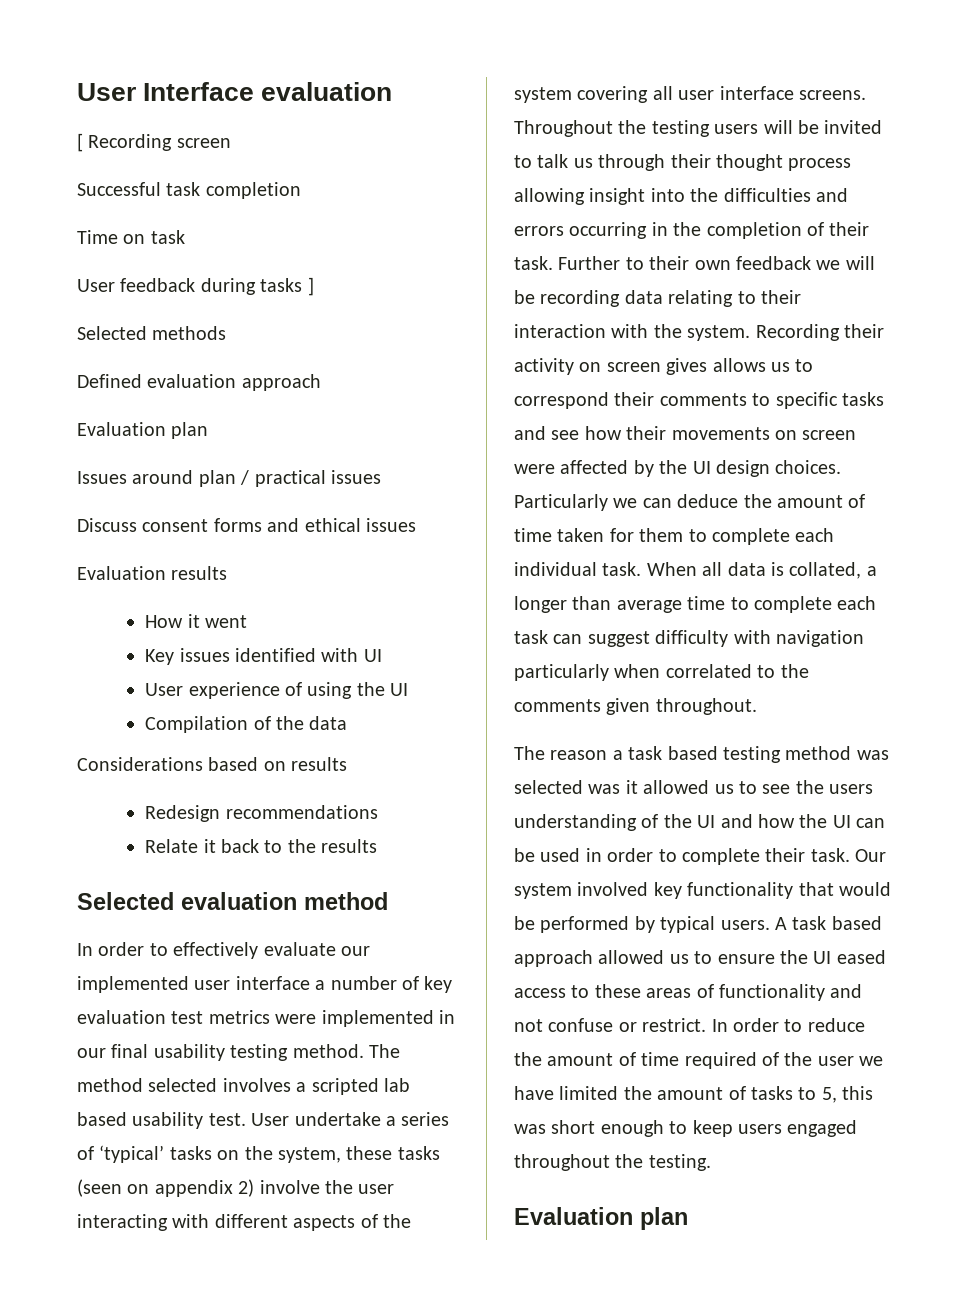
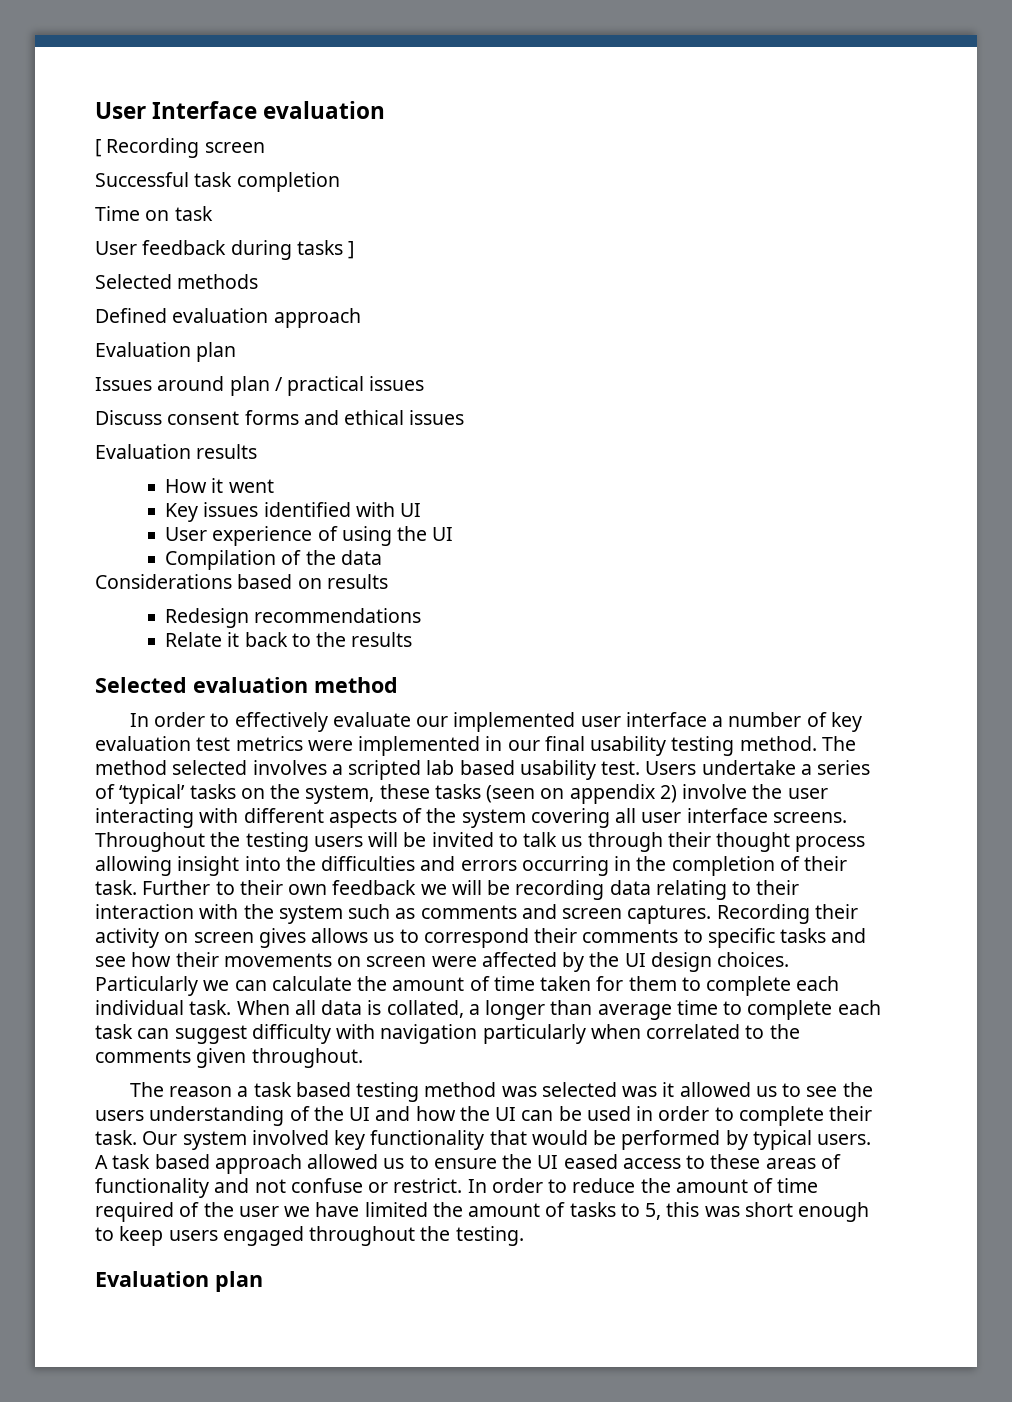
- User undertake a series of ‘typical’ tasks on the system, these tasks (seen on appendix 2) involve the user interacting with different aspects of the system covering all user interface screens.
+ Users undertake a series of ‘typical’ tasks on the system, these tasks (seen on appendix 2) involve the user interacting with different aspects of the system covering all user interface screens.
- Further to their own feedback we will be recording data relating to their interaction with the system.
+ Further to their own feedback we will be recording data relating to their interaction with the system such as comments and screen captures.
- Particularly we can deduce the amount of time taken for them to complete each individual task.
+ Particularly we can calculate the amount of time taken for them to complete each individual task.

